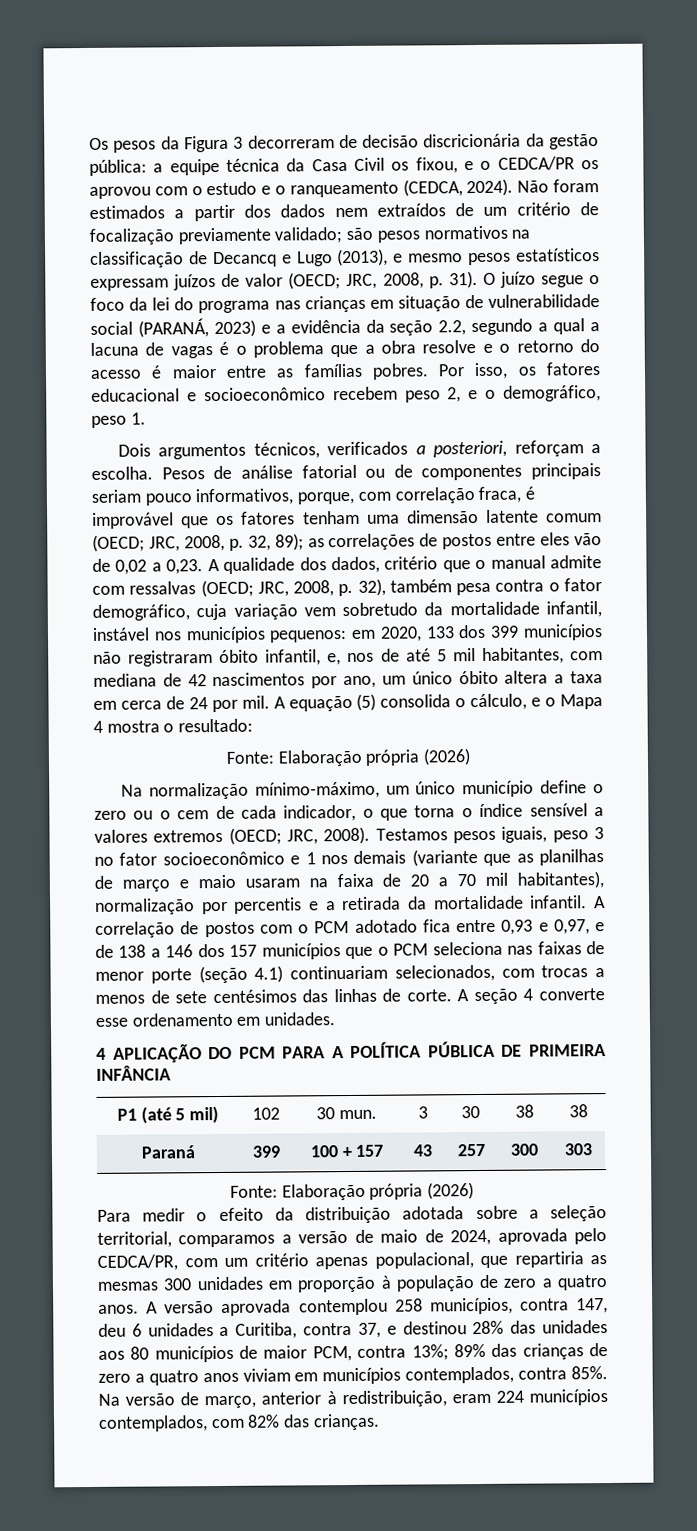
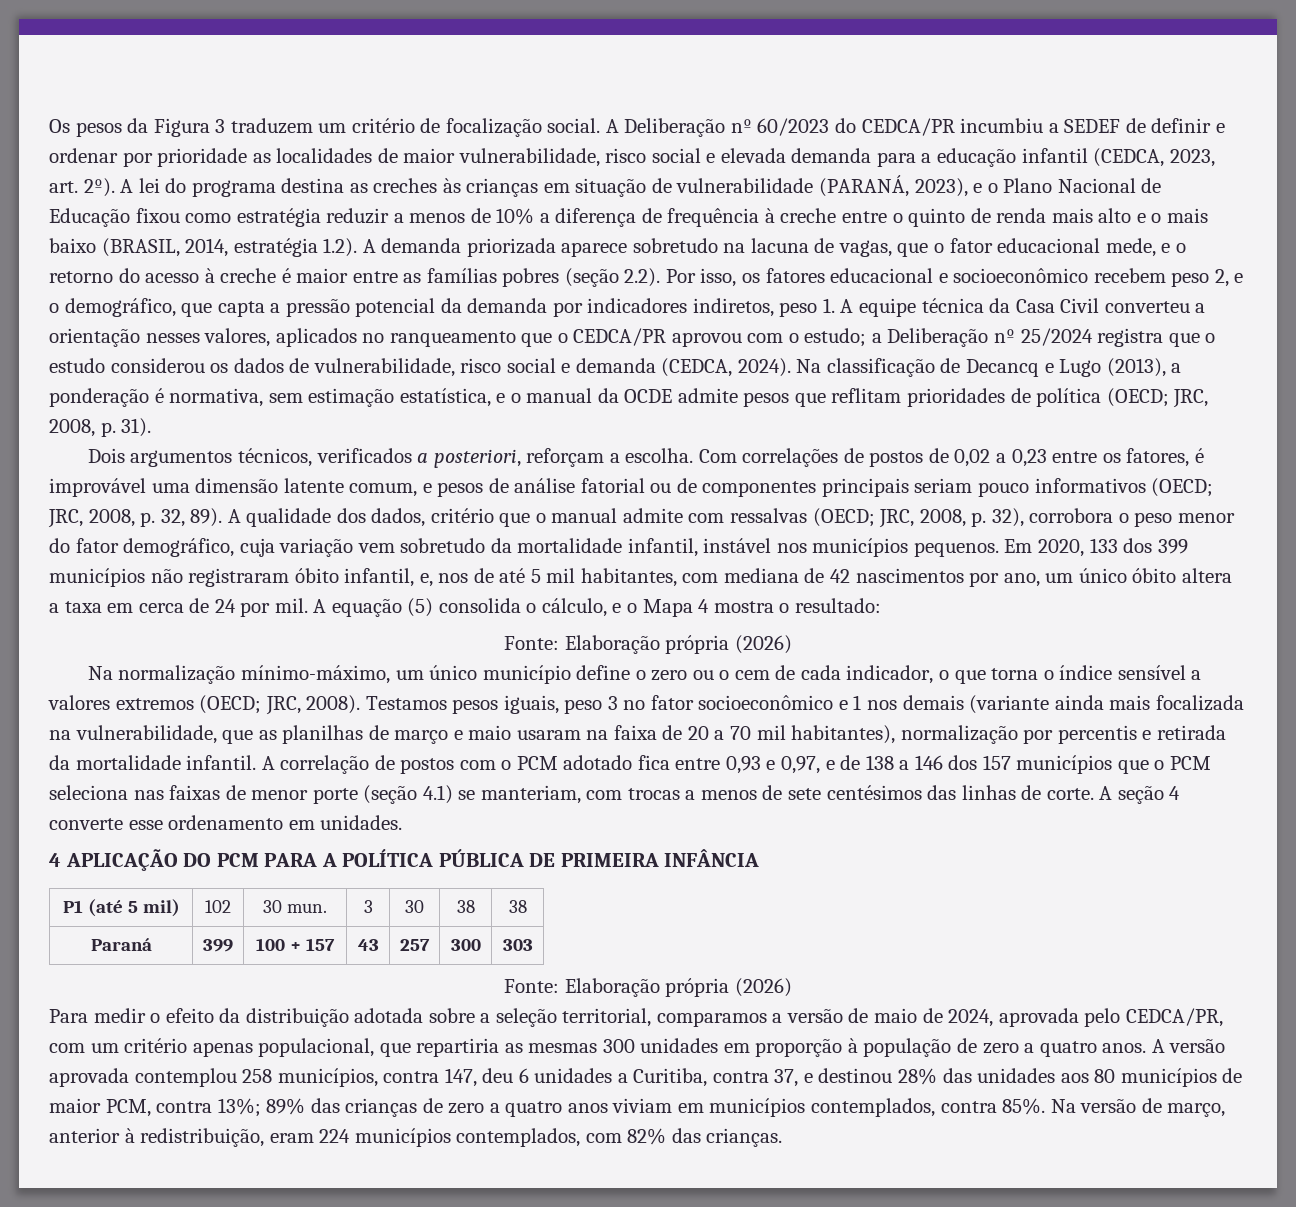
- Os pesos da Figura 3 decorreram de decisão discricionária da gestão pública: a equipe técnica da Casa Civil os fixou, e o CEDCA/PR os aprovou com o estudo e o ranqueamento (CEDCA, 2024). Não foram estimados a partir dos dados nem extraídos de um critério de focalização previamente validado; são pesos normativos na classificação de Decancq e Lugo (2013), e mesmo pesos estatísticos expressam juízos de valor (OECD; JRC, 2008, p. 31). O juízo segue o foco da lei do programa nas crianças em situação de vulnerabilidade social (PARANÁ, 2023) e a evidência da seção 2.2, segundo a qual a lacuna de vagas é o problema que a obra resolve e o retorno do acesso é maior entre as famílias pobres. Por isso, os fatores educacional e socioeconômico recebem peso 2, e o demográfico, peso 1.
+ Os pesos da Figura 3 traduzem um critério de focalização social. A Deliberação nº 60/2023 do CEDCA/PR incumbiu a SEDEF de definir e ordenar por prioridade as localidades de maior vulnerabilidade, risco social e elevada demanda para a educação infantil (CEDCA, 2023, art. 2º). A lei do programa destina as creches às crianças em situação de vulnerabilidade (PARANÁ, 2023), e o Plano Nacional de Educação fixou como estratégia reduzir a menos de 10% a diferença de frequência à creche entre o quinto de renda mais alto e o mais baixo (BRASIL, 2014, estratégia 1.2). A demanda priorizada aparece sobretudo na lacuna de vagas, que o fator educacional mede, e o retorno do acesso à creche é maior entre as famílias pobres (seção 2.2). Por isso, os fatores educacional e socioeconômico recebem peso 2, e o demográfico, que capta a pressão potencial da demanda por indicadores indiretos, peso 1. A equipe técnica da Casa Civil converteu a orientação nesses valores, aplicados no ranqueamento que o CEDCA/PR aprovou com o estudo; a Deliberação nº 25/2024 registra que o estudo considerou os dados de vulnerabilidade, risco social e demanda (CEDCA, 2024). Na classificação de Decancq e Lugo (2013), a ponderação é normativa, sem estimação estatística, e o manual da OCDE admite pesos que reflitam prioridades de política (OECD; JRC, 2008, p. 31).
- Pesos de análise fatorial ou de componentes principais seriam pouco informativos, porque, com correlação fraca, é improvável que os fatores tenham uma dimensão latente comum (OECD; JRC, 2008, p. 32, 89); as correlações de postos entre eles vão de 0,02 a 0,23.
+ Com correlações de postos de 0,02 a 0,23 entre os fatores, é improvável uma dimensão latente comum, e pesos de análise fatorial ou de componentes principais seriam pouco informativos (OECD; JRC, 2008, p. 32, 89).
- JRC, 2008, p. 32), também pesa contra o fator demográfico, cuja variação vem sobretudo da mortalidade infantil, instável nos municípios pequenos: em 2020, 133 dos 399 municípios não registraram óbito infantil, e, nos de até 5 mil habitantes, com mediana de 42 nascimentos por ano, um único óbito altera a taxa em cerca de 24 por mil.
+ JRC, 2008, p. 32), corrobora o peso menor do fator demográfico, cuja variação vem sobretudo da mortalidade infantil, instável nos municípios pequenos. Em 2020, 133 dos 399 municípios não registraram óbito infantil, e, nos de até 5 mil habitantes, com mediana de 42 nascimentos por ano, um único óbito altera a taxa em cerca de 24 por mil.
- Testamos pesos iguais, peso 3 no fator socioeconômico e 1 nos demais (variante que as planilhas de março e maio usaram na faixa de 20 a 70 mil habitantes), normalização por percentis e a retirada da mortalidade infantil.
+ Testamos pesos iguais, peso 3 no fator socioeconômico e 1 nos demais (variante ainda mais focalizada na vulnerabilidade, que as planilhas de março e maio usaram na faixa de 20 a 70 mil habitantes), normalização por percentis e retirada da mortalidade infantil.
- A correlação de postos com o PCM adotado fica entre 0,93 e 0,97, e de 138 a 146 dos 157 municípios que o PCM seleciona nas faixas de menor porte (seção 4.1) continuariam selecionados, com trocas a menos de sete centésimos das linhas de corte.
+ A correlação de postos com o PCM adotado fica entre 0,93 e 0,97, e de 138 a 146 dos 157 municípios que o PCM seleciona nas faixas de menor porte (seção 4.1) se manteriam, com trocas a menos de sete centésimos das linhas de corte.

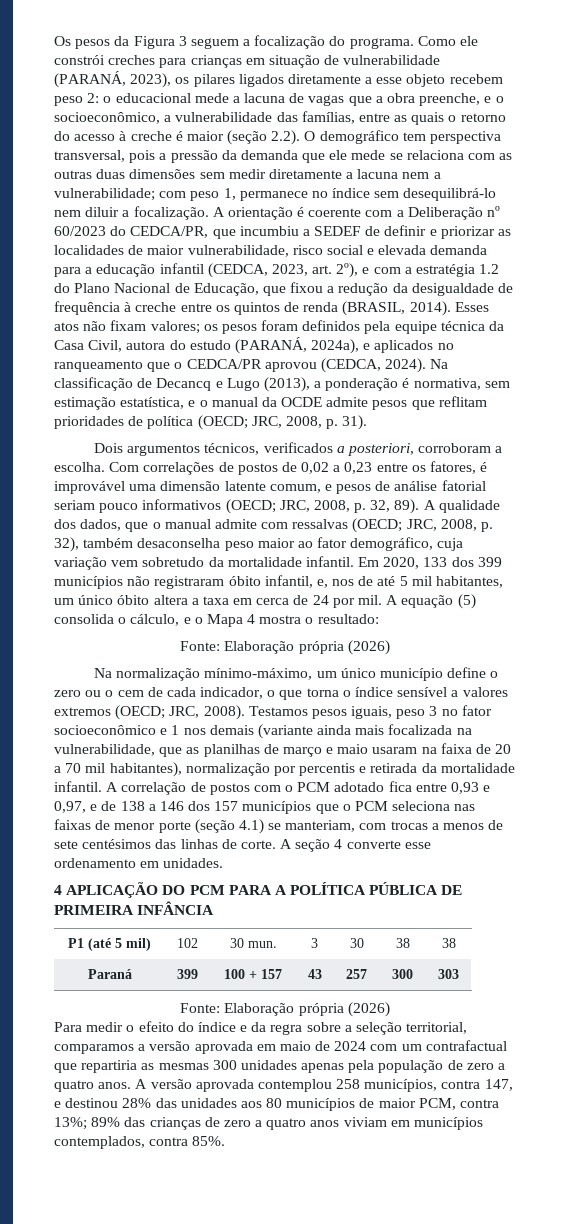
- Os pesos da Figura 3 traduzem um critério de focalização social. A Deliberação nº 60/2023 do CEDCA/PR incumbiu a SEDEF de definir e ordenar por prioridade as localidades de maior vulnerabilidade, risco social e elevada demanda para a educação infantil (CEDCA, 2023, art. 2º). A lei do programa destina as creches às crianças em situação de vulnerabilidade (PARANÁ, 2023), e o Plano Nacional de Educação fixou como estratégia reduzir a menos de 10% a diferença de frequência à creche entre o quinto de renda mais alto e o mais baixo (BRASIL, 2014, estratégia 1.2). A demanda priorizada aparece sobretudo na lacuna de vagas, que o fator educacional mede, e o retorno do acesso à creche é maior entre as famílias pobres (seção 2.2). Por isso, os fatores educacional e socioeconômico recebem peso 2, e o demográfico, que capta a pressão potencial da demanda por indicadores indiretos, peso 1. A equipe técnica da Casa Civil converteu a orientação nesses valores, aplicados no ranqueamento que o CEDCA/PR aprovou com o estudo; a Deliberação nº 25/2024 registra que o estudo considerou os dados de vulnerabilidade, risco social e demanda (CEDCA, 2024).
+ Os pesos da Figura 3 seguem a focalização do programa. Como ele constrói creches para crianças em situação de vulnerabilidade (PARANÁ, 2023), os pilares ligados diretamente a esse objeto recebem peso 2: o educacional mede a lacuna de vagas que a obra preenche, e o socioeconômico, a vulnerabilidade das famílias, entre as quais o retorno do acesso à creche é maior (seção 2.2). O demográfico tem perspectiva transversal, pois a pressão da demanda que ele mede se relaciona com as outras duas dimensões sem medir diretamente a lacuna nem a vulnerabilidade; com peso 1, permanece no índice sem desequilibrá-lo nem diluir a focalização. A orientação é coerente com a Deliberação nº 60/2023 do CEDCA/PR, que incumbiu a SEDEF de definir e priorizar as localidades de maior vulnerabilidade, risco social e elevada demanda para a educação infantil (CEDCA, 2023, art. 2º), e com a estratégia 1.2 do Plano Nacional de Educação, que fixou a redução da desigualdade de frequência à creche entre os quintos de renda (BRASIL, 2014). Esses atos não fixam valores; os pesos foram definidos pela equipe técnica da Casa Civil, autora do estudo (PARANÁ, 2024a), e aplicados no ranqueamento que o CEDCA/PR aprovou (CEDCA, 2024).
- Dois argumentos técnicos, verificados a posteriori, reforçam a escolha.
+ Dois argumentos técnicos, verificados a posteriori, corroboram a escolha.
- Com correlações de postos de 0,02 a 0,23 entre os fatores, é improvável uma dimensão latente comum, e pesos de análise fatorial ou de componentes principais seriam pouco informativos (OECD; JRC, 2008, p. 32, 89).
+ Com correlações de postos de 0,02 a 0,23 entre os fatores, é improvável uma dimensão latente comum, e pesos de análise fatorial seriam pouco informativos (OECD; JRC, 2008, p. 32, 89).
- A qualidade dos dados, critério que o manual admite com ressalvas (OECD; JRC, 2008, p. 32), corrobora o peso menor do fator demográfico, cuja variação vem sobretudo da mortalidade infantil, instável nos municípios pequenos.
+ A qualidade dos dados, que o manual admite com ressalvas (OECD; JRC, 2008, p. 32), também desaconselha peso maior ao fator demográfico, cuja variação vem sobretudo da mortalidade infantil.
- Em 2020, 133 dos 399 municípios não registraram óbito infantil, e, nos de até 5 mil habitantes, com mediana de 42 nascimentos por ano, um único óbito altera a taxa em cerca de 24 por mil.
+ Em 2020, 133 dos 399 municípios não registraram óbito infantil, e, nos de até 5 mil habitantes, um único óbito altera a taxa em cerca de 24 por mil.
- Para medir o efeito da distribuição adotada sobre a seleção territorial, comparamos a versão de maio de 2024, aprovada pelo CEDCA/PR, com um critério apenas populacional, que repartiria as mesmas 300 unidades em proporção à população de zero a quatro anos.
+ Para medir o efeito do índice e da regra sobre a seleção territorial, comparamos a versão aprovada em maio de 2024 com um contrafactual que repartiria as mesmas 300 unidades apenas pela população de zero a quatro anos.
- A versão aprovada contemplou 258 municípios, contra 147, deu 6 unidades a Curitiba, contra 37, e destinou 28% das unidades aos 80 municípios de maior PCM, contra 13%; 89% das crianças de zero a quatro anos viviam em municípios contemplados, contra 85%. Na versão de março, anterior à redistribuição, eram 224 municípios contemplados, com 82% das crianças.
+ A versão aprovada contemplou 258 municípios, contra 147, e destinou 28% das unidades aos 80 municípios de maior PCM, contra 13%; 89% das crianças de zero a quatro anos viviam em municípios contemplados, contra 85%.

